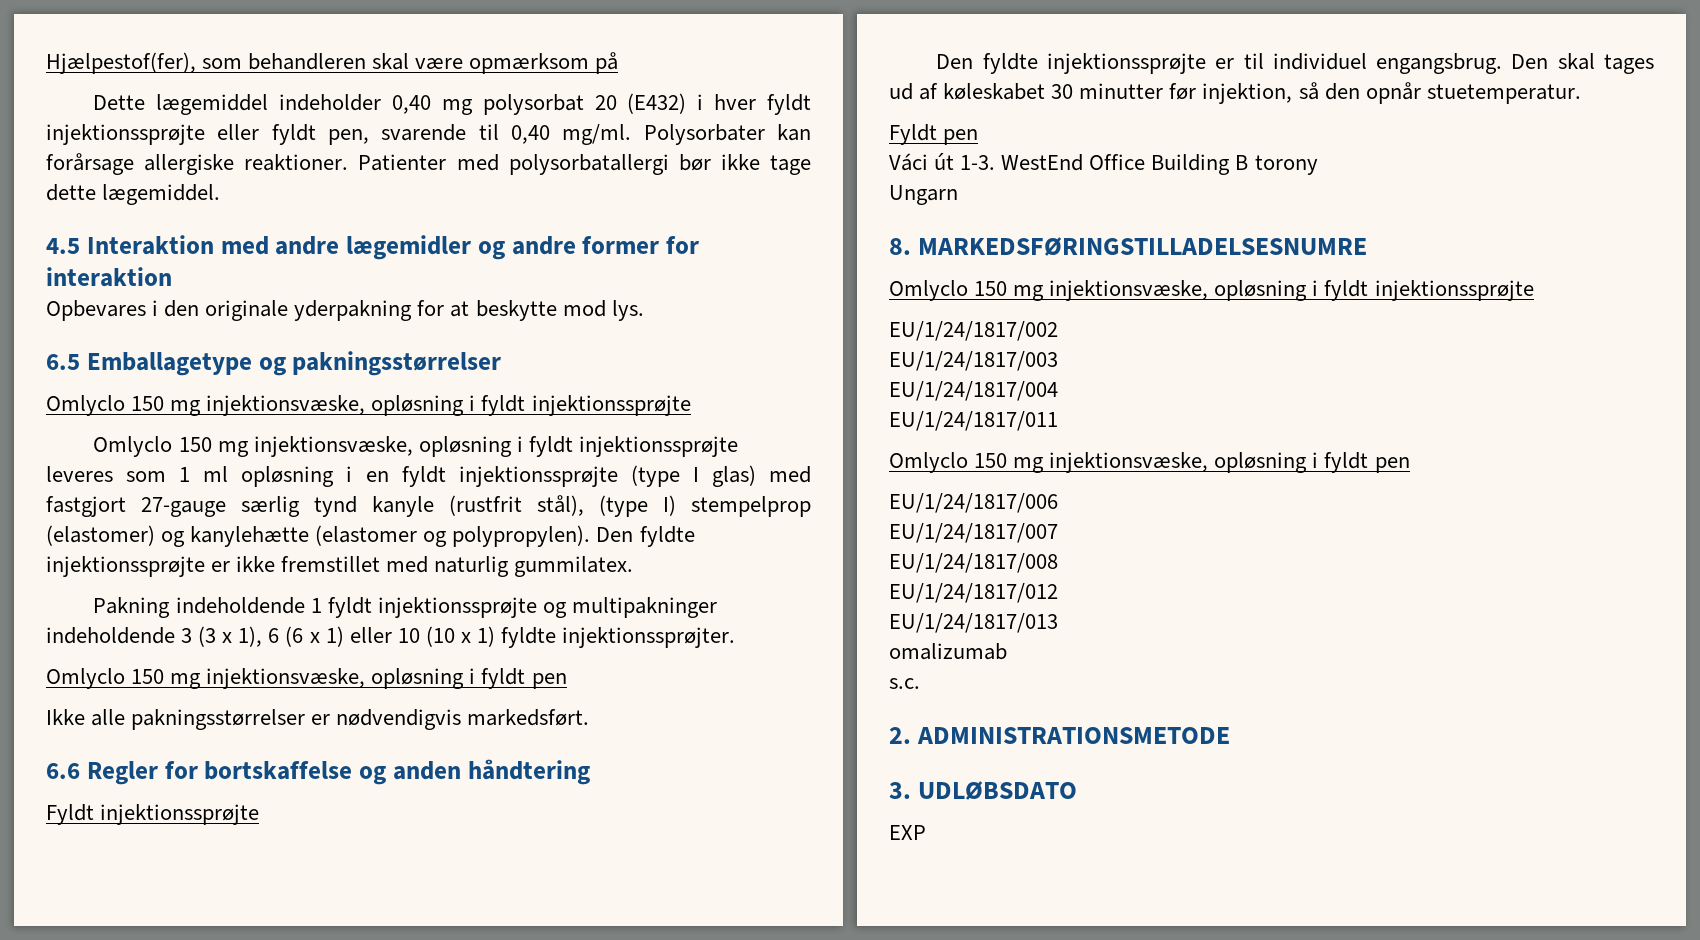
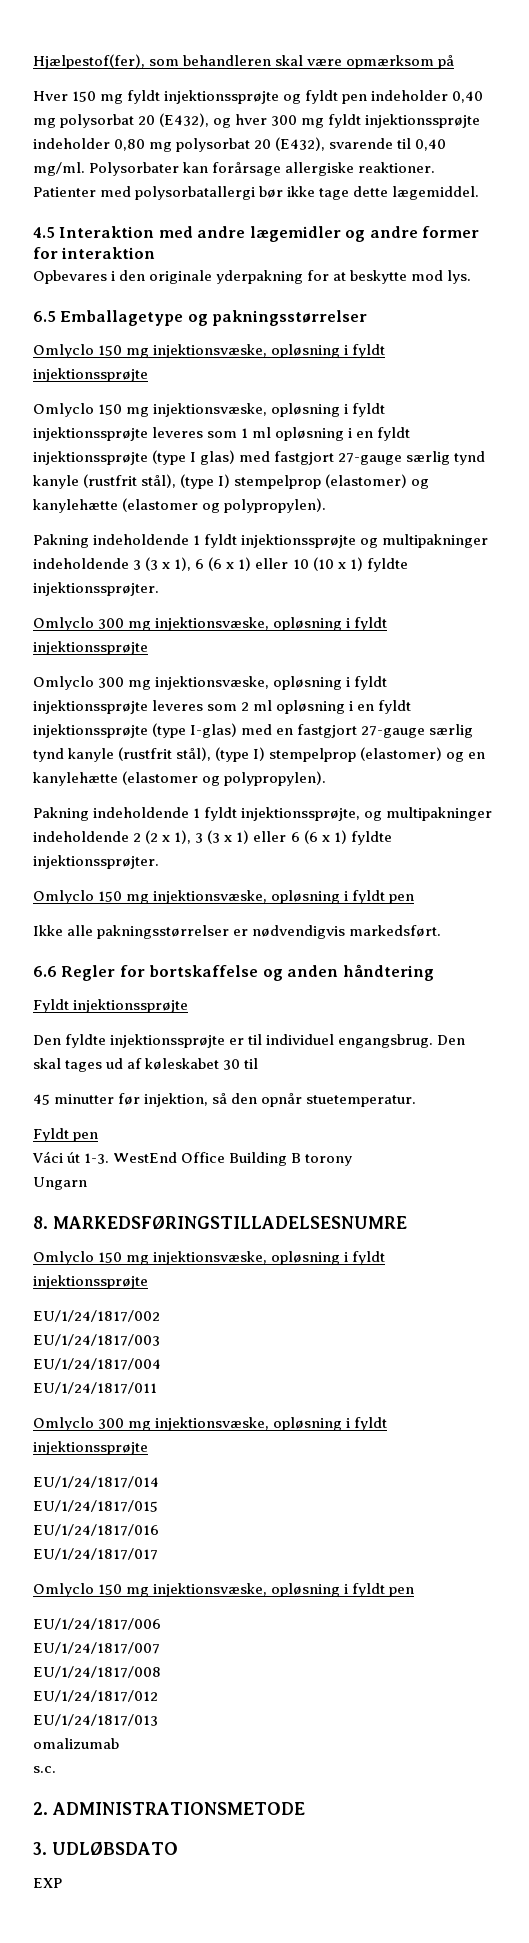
- Dette lægemiddel indeholder 0,40 mg polysorbat 20 (E432) i hver fyldt injektionssprøjte eller fyldt pen, svarende til 0,40 mg/ml.
+ Hver 150 mg fyldt injektionssprøjte og fyldt pen indeholder 0,40 mg polysorbat 20 (E432), og hver 300 mg fyldt injektionssprøjte indeholder 0,80 mg polysorbat 20 (E432), svarende til 0,40 mg/ml.
- Den fyldte injektionssprøjte er ikke fremstillet med naturlig gummilatex.
  Pakning indeholdende 1 fyldt injektionssprøjte og multipakninger indeholdende 3 (3 x 1), 6 (6 x 1) eller 10 (10 x 1) fyldte injektionssprøjter.
+ Omlyclo 300 mg injektionsvæske, opløsning i fyldt injektionssprøjte
+ Omlyclo 300 mg injektionsvæske, opløsning i fyldt injektionssprøjte leveres som 2 ml opløsning i en fyldt injektionssprøjte (type I-glas) med en fastgjort 27-gauge særlig tynd kanyle (rustfrit stål), (type I) stempelprop (elastomer) og en kanylehætte (elastomer og polypropylen).
+ Pakning indeholdende 1 fyldt injektionssprøjte, og multipakninger indeholdende 2 (2 x 1), 3 (3 x 1) eller 6 (6 x 1) fyldte injektionssprøjter.
- Den skal tages ud af køleskabet 30 minutter før injektion, så den opnår stuetemperatur.
+ Den skal tages ud af køleskabet 30 til
+ 45 minutter før injektion, så den opnår stuetemperatur.
  EU/1/24/1817/011
+ Omlyclo 300 mg injektionsvæske, opløsning i fyldt injektionssprøjte
+ EU/1/24/1817/014
+ EU/1/24/1817/015
+ EU/1/24/1817/016
+ EU/1/24/1817/017

